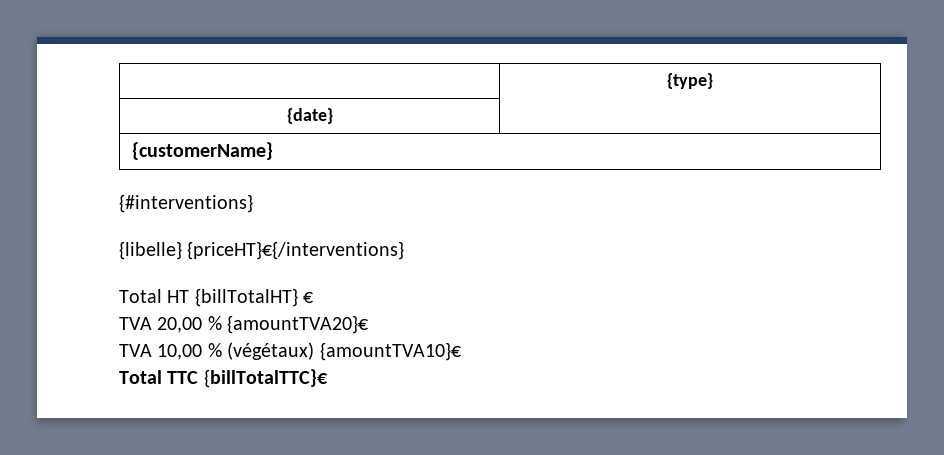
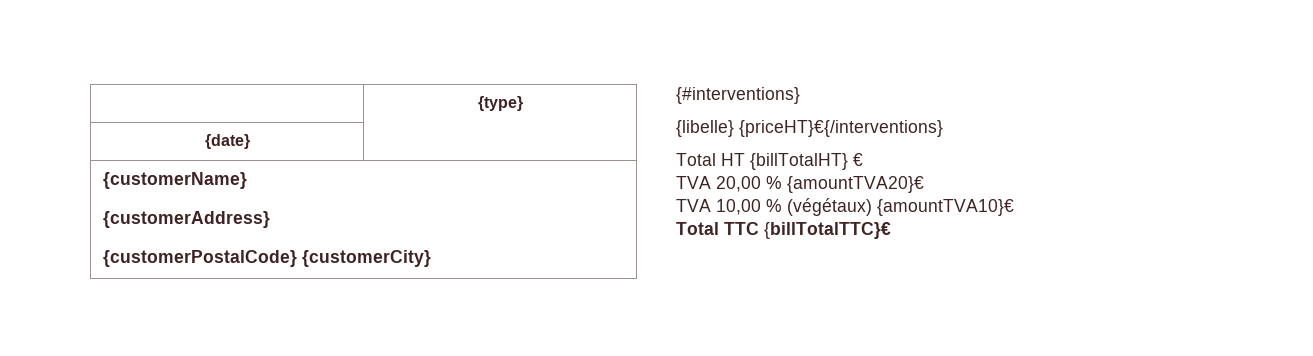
  {customerName}
+ {customerAddress}
+ {customerPostalCode} {customerCity}

